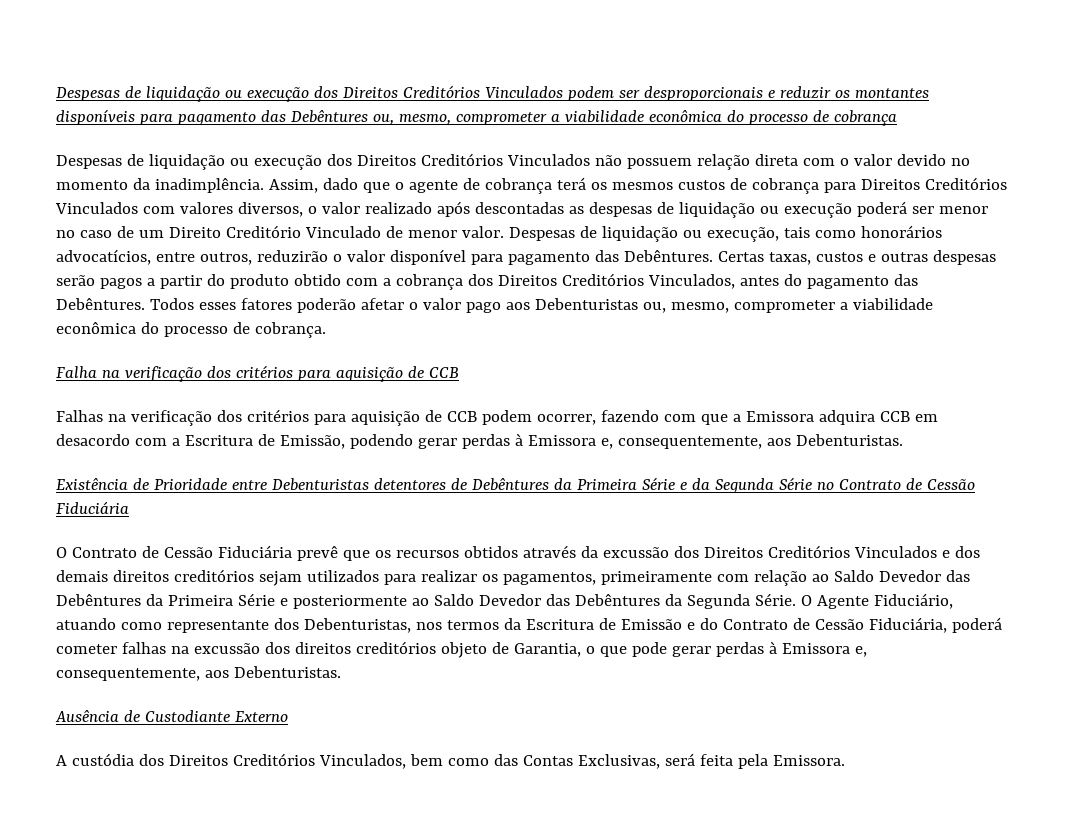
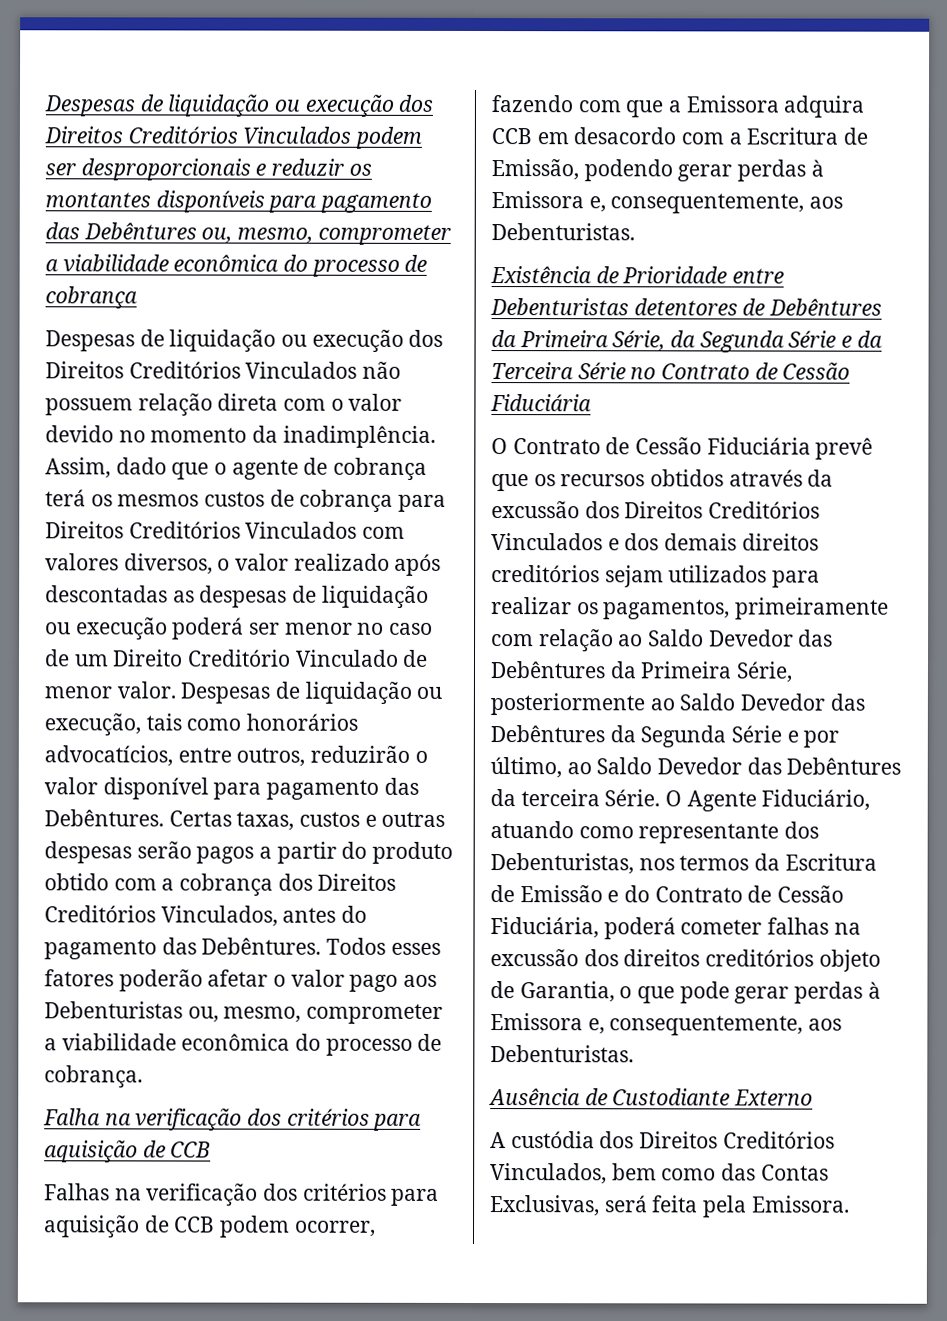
- Existência de Prioridade entre Debenturistas detentores de Debêntures da Primeira Série e da Segunda Série no Contrato de Cessão Fiduciária
+ Existência de Prioridade entre Debenturistas detentores de Debêntures da Primeira Série, da Segunda Série e da Terceira Série no Contrato de Cessão Fiduciária
- O Contrato de Cessão Fiduciária prevê que os recursos obtidos através da excussão dos Direitos Creditórios Vinculados e dos demais direitos creditórios sejam utilizados para realizar os pagamentos, primeiramente com relação ao Saldo Devedor das Debêntures da Primeira Série e posteriormente ao Saldo Devedor das Debêntures da Segunda Série.
+ O Contrato de Cessão Fiduciária prevê que os recursos obtidos através da excussão dos Direitos Creditórios Vinculados e dos demais direitos creditórios sejam utilizados para realizar os pagamentos, primeiramente com relação ao Saldo Devedor das Debêntures da Primeira Série, posteriormente ao Saldo Devedor das Debêntures da Segunda Série e por último, ao Saldo Devedor das Debêntures da terceira Série.

